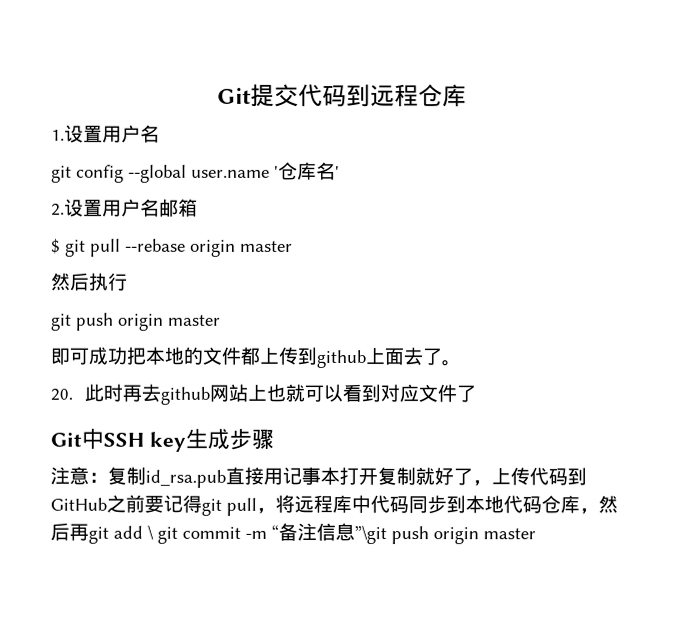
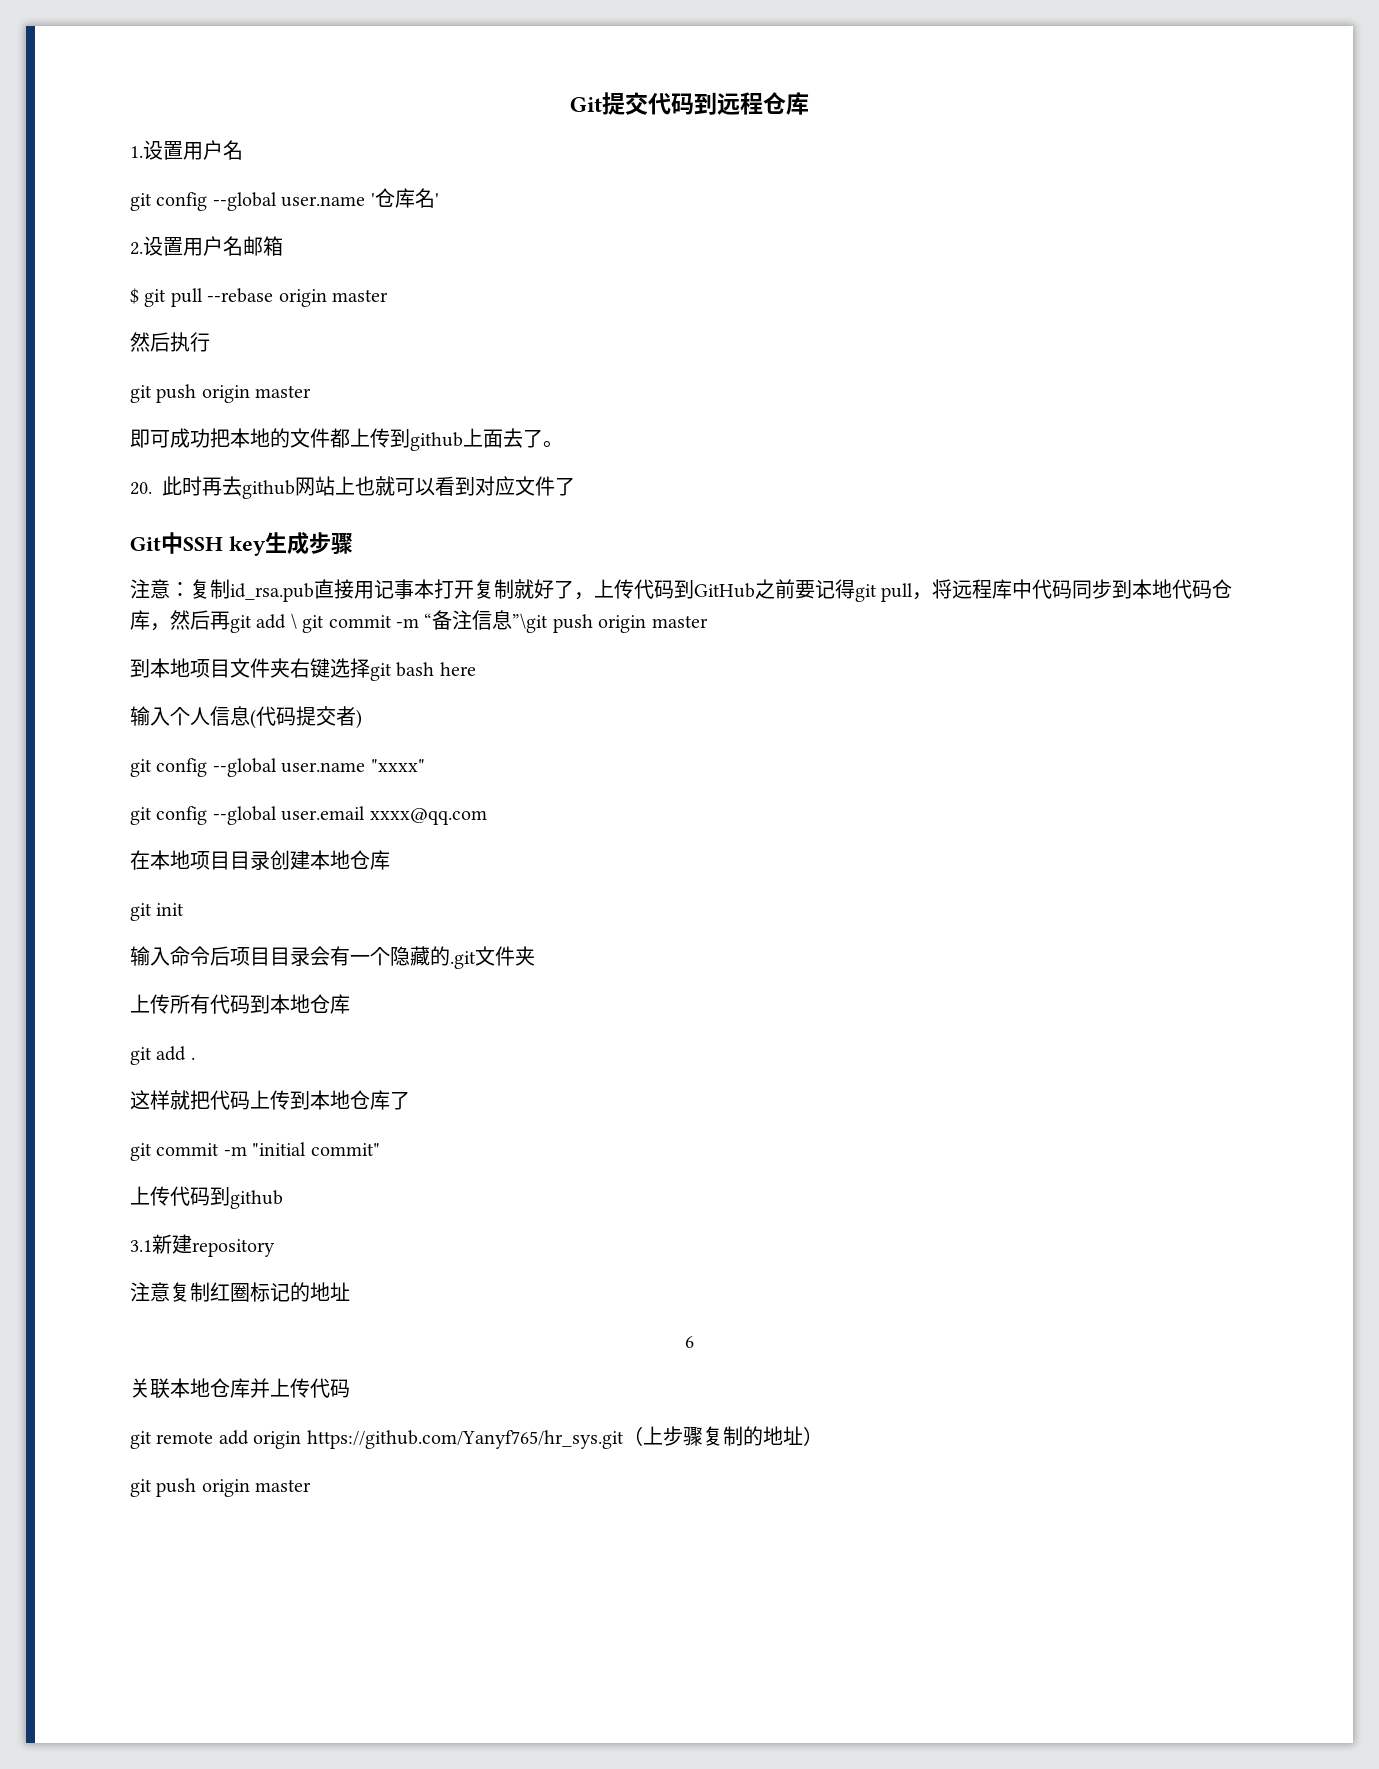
+ 到本地项目文件夹右键选择git bash here
+ 输入个人信息(代码提交者)
+ git config --global user.name "xxxx"
+ git config --global user.email xxxx@qq.com
+ 在本地项目目录创建本地仓库
+ git init
+ 输入命令后项目目录会有一个隐藏的.git文件夹
+ 上传所有代码到本地仓库
+ git add .
+ 这样就把代码上传到本地仓库了
+ git commit -m "initial commit"
+ 上传代码到github
+ 3.1新建repository
+ 注意复制红圈标记的地址
+ 6
+ 关联本地仓库并上传代码
+ git remote add origin https://github.com/Yanyf765/hr_sys.git（上步骤复制的地址）
+ git push origin master

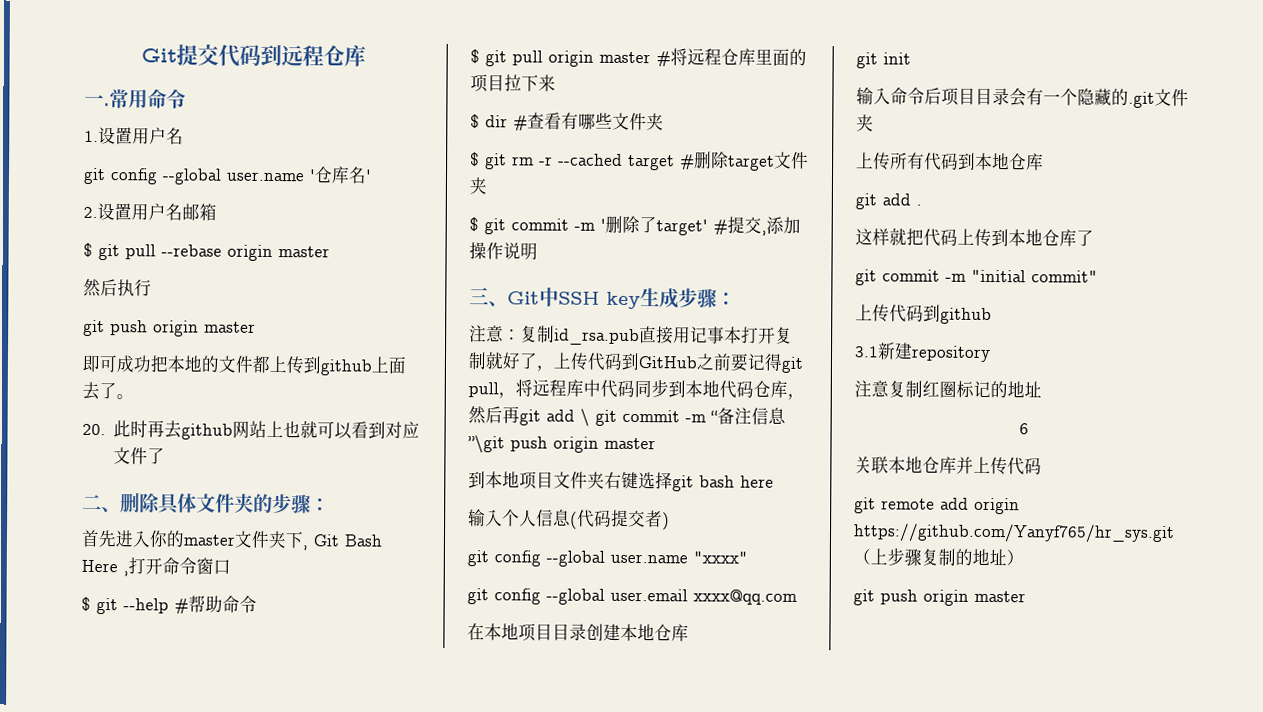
+ 一.常用命令
- Git中SSH key生成步骤
+ 二、删除具体文件夹的步骤：
+ 首先进入你的master文件夹下, Git Bash Here ,打开命令窗口
+ $ git --help #帮助命令
+ $ git pull origin master #将远程仓库里面的项目拉下来
+ $ dir #查看有哪些文件夹
+ $ git rm -r --cached target #删除target文件夹
+ $ git commit -m '删除了target' #提交,添加操作说明
+ 三、Git中SSH key生成步骤：

